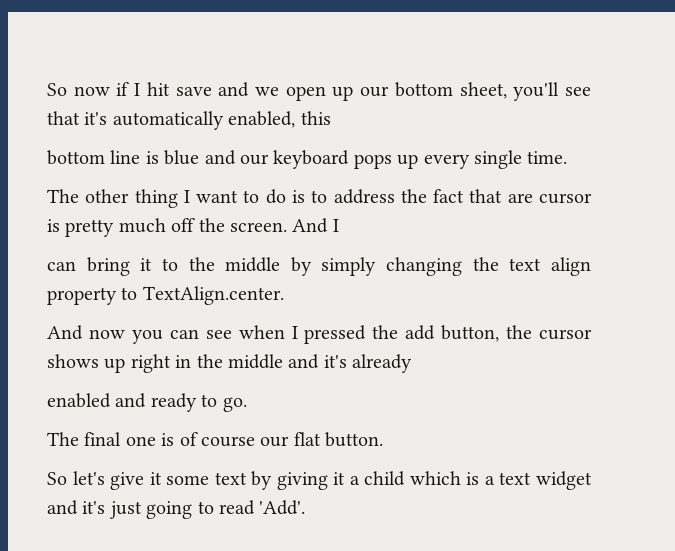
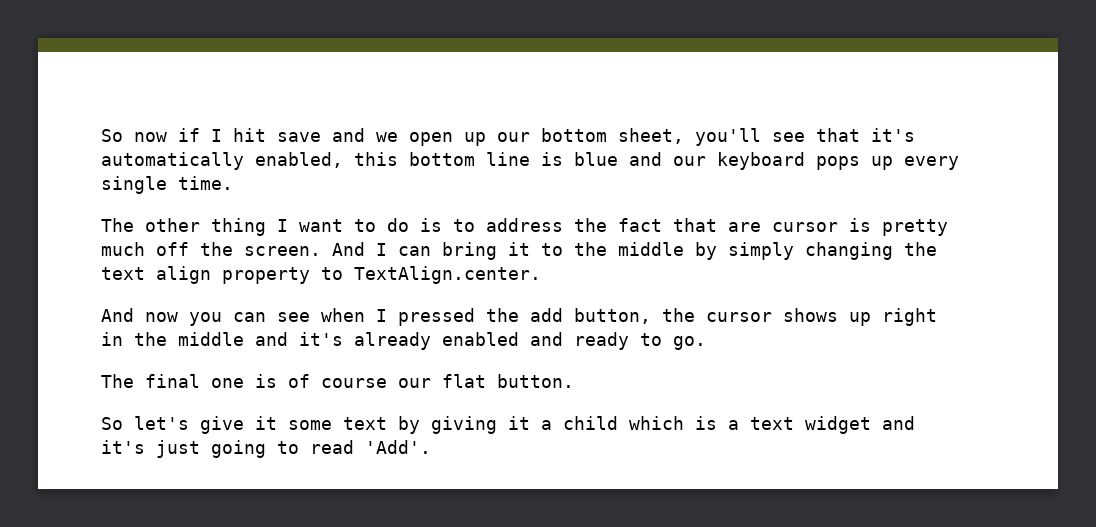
- So now if I hit save and we open up our bottom sheet, you'll see that it's automatically enabled, this
- bottom line is blue and our keyboard pops up every single time.
+ So now if I hit save and we open up our bottom sheet, you'll see that it's automatically enabled, this bottom line is blue and our keyboard pops up every single time.
- And I
- can bring it to the middle by simply changing the text align property to TextAlign.center.
+ And I can bring it to the middle by simply changing the text align property to TextAlign.center.
- And now you can see when I pressed the add button, the cursor shows up right in the middle and it's already
- enabled and ready to go.
+ And now you can see when I pressed the add button, the cursor shows up right in the middle and it's already enabled and ready to go.

